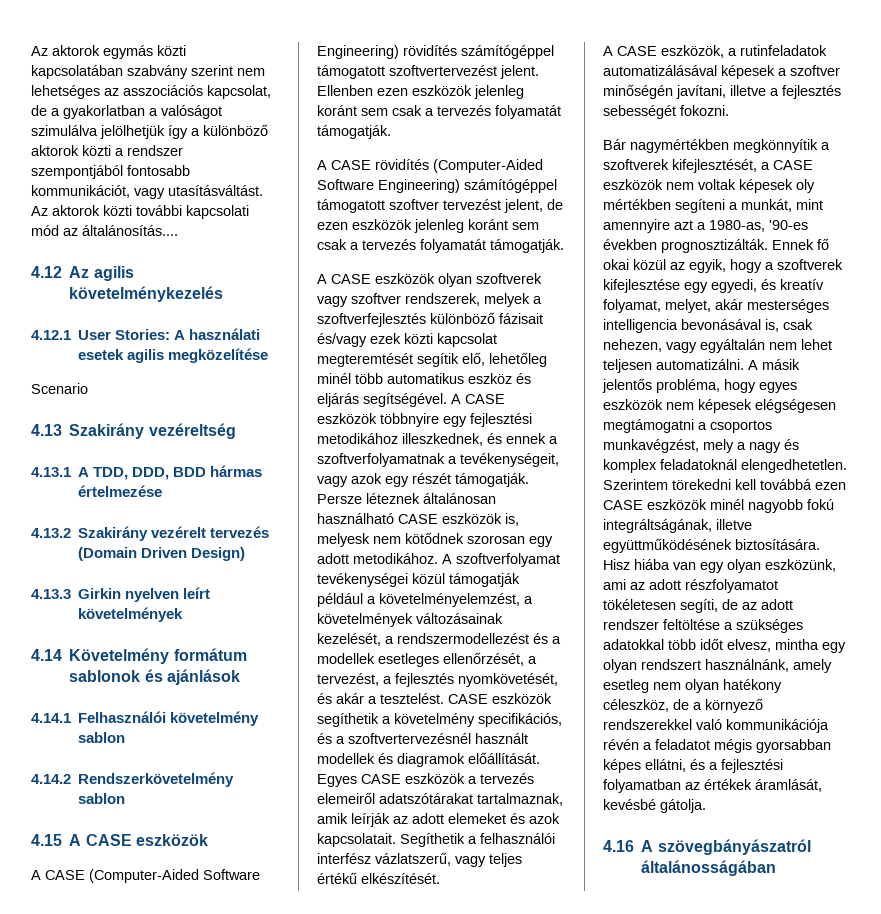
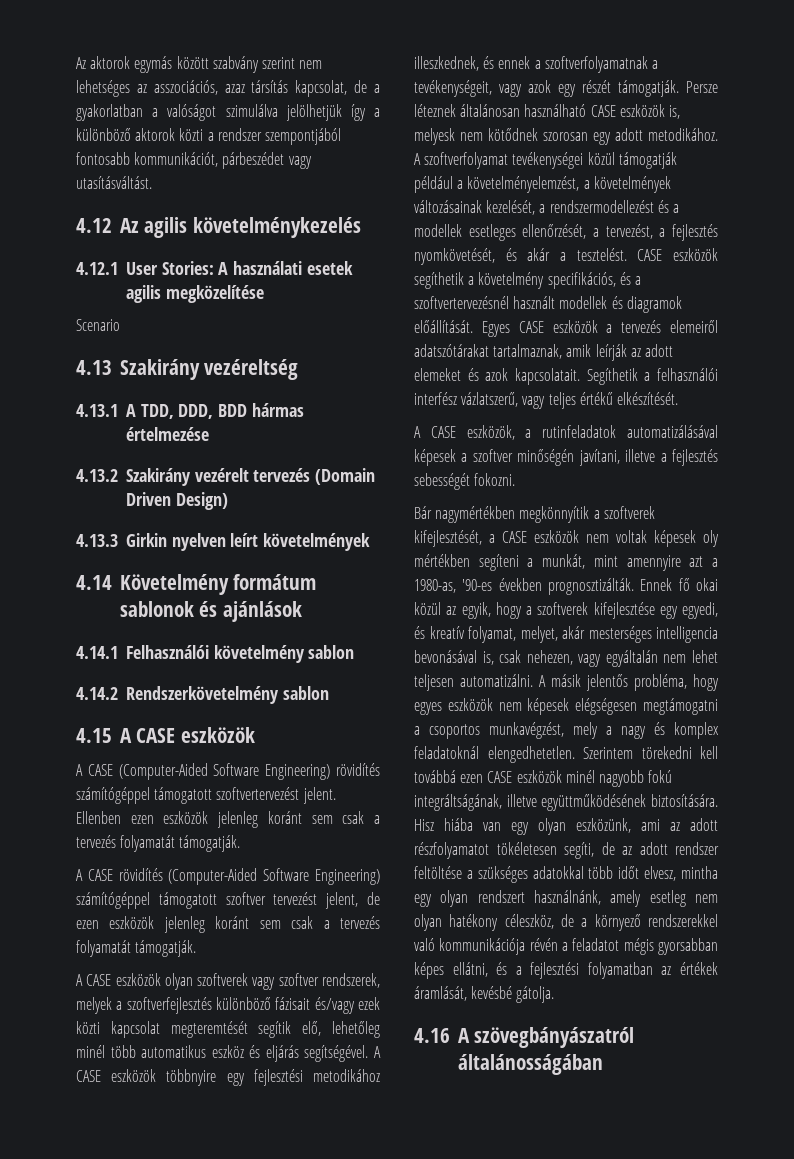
- Az aktorok egymás közti kapcsolatában szabvány szerint nem lehetséges az asszociációs kapcsolat, de a gyakorlatban a valóságot szimulálva jelölhetjük így a különböző aktorok közti a rendszer szempontjából fontosabb kommunikációt, vagy utasításváltást. Az aktorok közti további kapcsolati mód az általánosítás....
+ Az aktorok egymás között szabvány szerint nem lehetséges az asszociációs, azaz társítás kapcsolat, de a gyakorlatban a valóságot szimulálva jelölhetjük így a különböző aktorok közti a rendszer szempontjából fontosabb kommunikációt, párbeszédet vagy utasításváltást.

